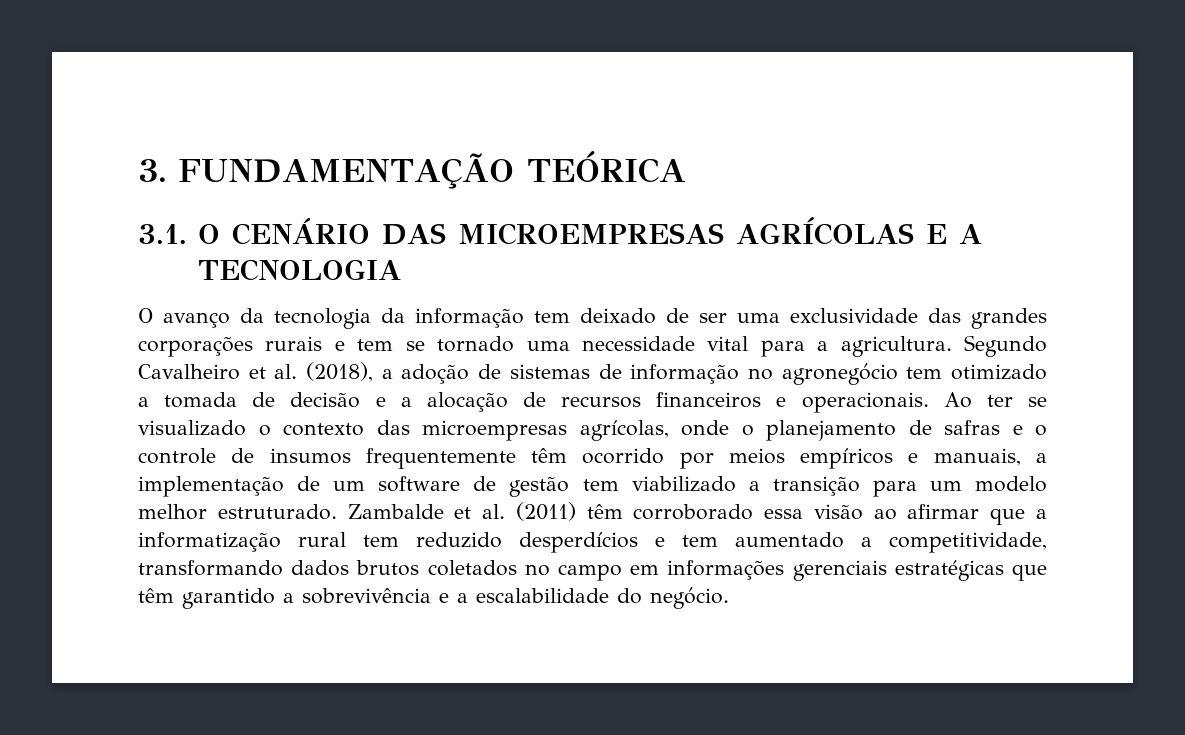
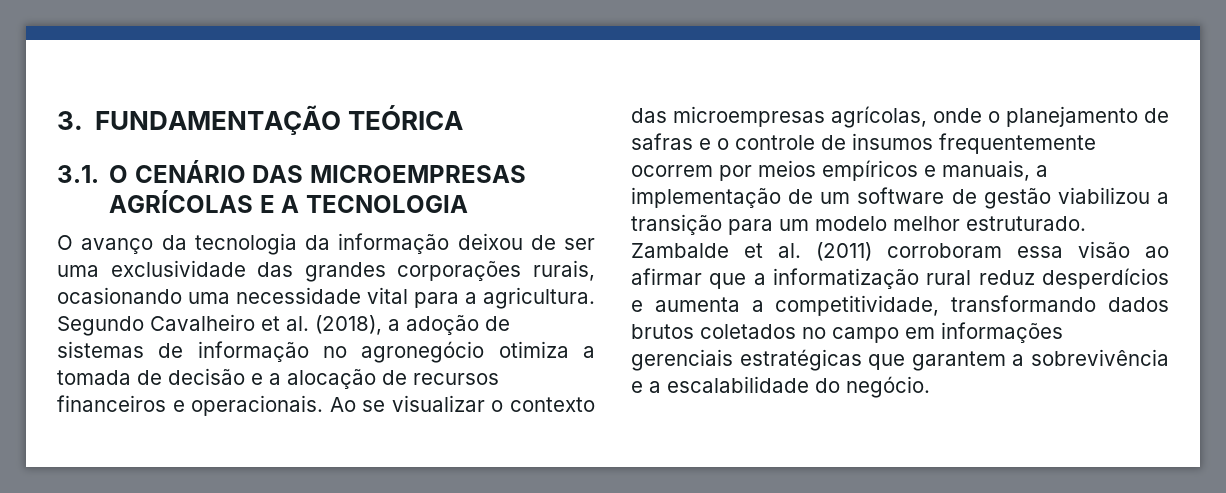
- O avanço da tecnologia da informação tem deixado de ser uma exclusividade das grandes corporações rurais e tem se tornado uma necessidade vital para a agricultura.
+ O avanço da tecnologia da informação deixou de ser uma exclusividade das grandes corporações rurais, ocasionando uma necessidade vital para a agricultura.
- Segundo Cavalheiro et al. (2018), a adoção de sistemas de informação no agronegócio tem otimizado a tomada de decisão e a alocação de recursos financeiros e operacionais.
+ Segundo Cavalheiro et al. (2018), a adoção de sistemas de informação no agronegócio otimiza a tomada de decisão e a alocação de recursos financeiros e operacionais.
- Ao ter se visualizado o contexto das microempresas agrícolas, onde o planejamento de safras e o controle de insumos frequentemente têm ocorrido por meios empíricos e manuais, a implementação de um software de gestão tem viabilizado a transição para um modelo melhor estruturado.
+ Ao se visualizar o contexto das microempresas agrícolas, onde o planejamento de safras e o controle de insumos frequentemente ocorrem por meios empíricos e manuais, a implementação de um software de gestão viabilizou a transição para um modelo melhor estruturado.
- Zambalde et al. (2011) têm corroborado essa visão ao afirmar que a informatização rural tem reduzido desperdícios e tem aumentado a competitividade, transformando dados brutos coletados no campo em informações gerenciais estratégicas que têm garantido a sobrevivência e a escalabilidade do negócio.
+ Zambalde et al. (2011) corroboram essa visão ao afirmar que a informatização rural reduz desperdícios e aumenta a competitividade, transformando dados brutos coletados no campo em informações gerenciais estratégicas que garantem a sobrevivência e a escalabilidade do negócio.

